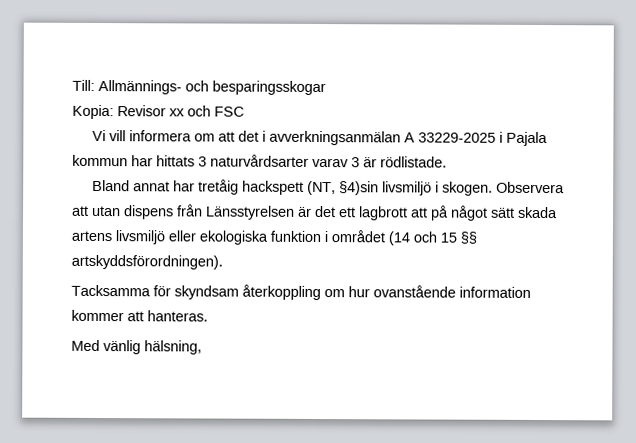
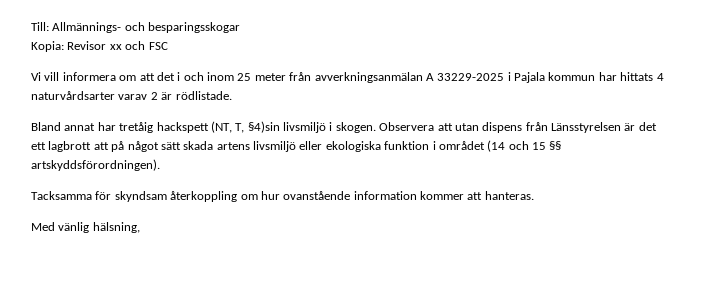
- Vi vill informera om att det i avverkningsanmälan A 33229-2025 i Pajala kommun har hittats 3 naturvårdsarter varav 3 är rödlistade.
+ Vi vill informera om att det i och inom 25 meter från avverkningsanmälan A 33229-2025 i Pajala kommun har hittats 4 naturvårdsarter varav 2 är rödlistade.
- Bland annat har tretåig hackspett (NT, §4)sin livsmiljö i skogen.
+ Bland annat har tretåig hackspett (NT, T, §4)sin livsmiljö i skogen.

